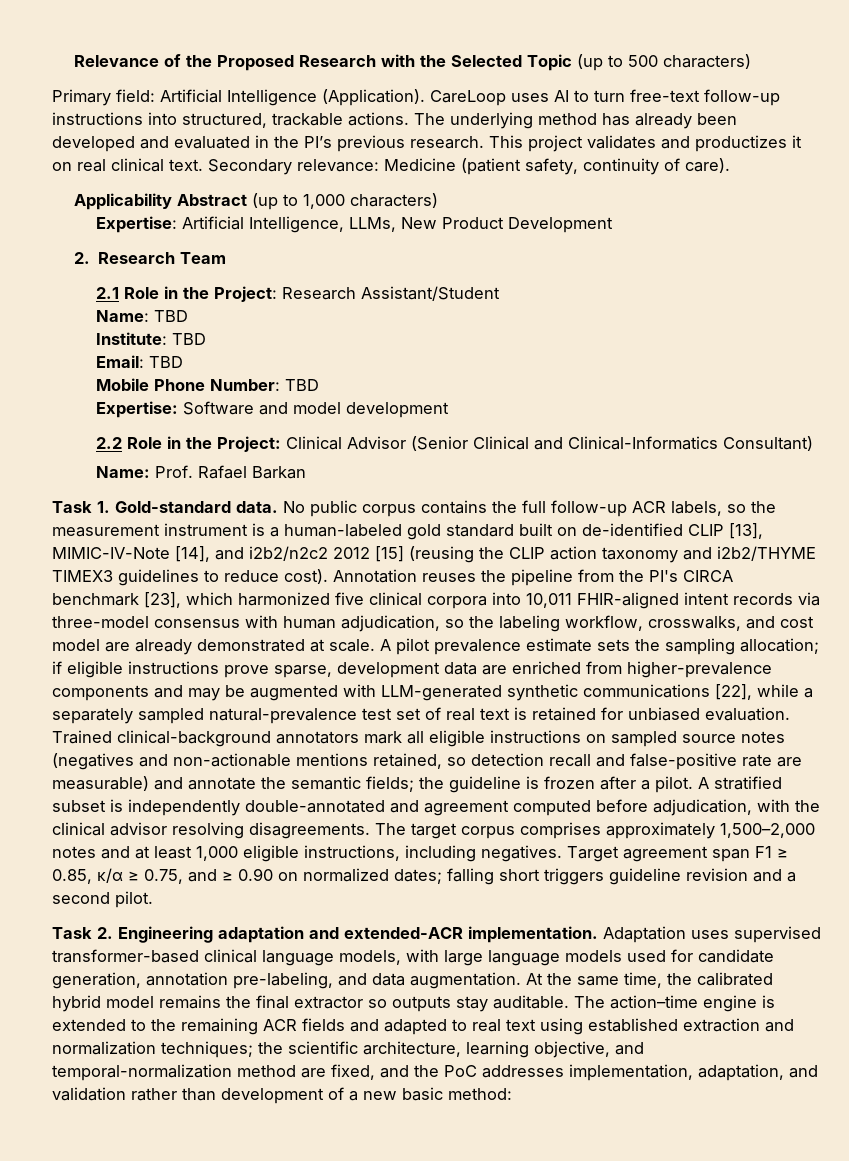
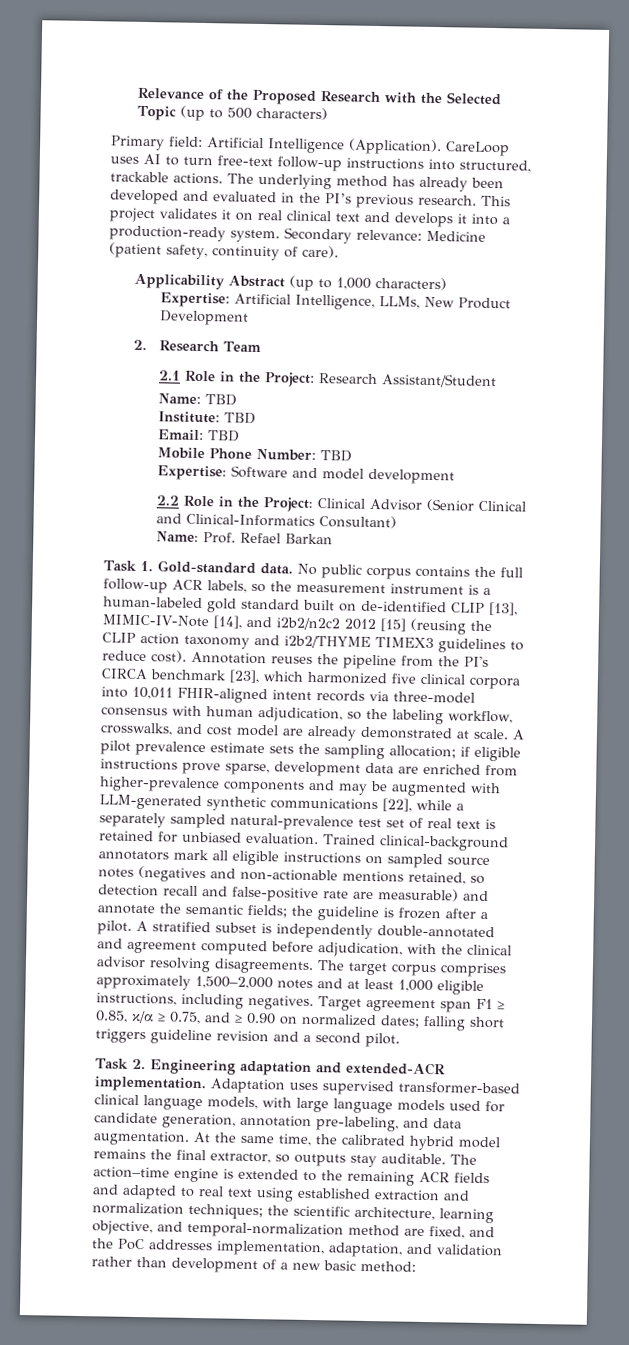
- This project validates and productizes it on real clinical text.
+ This project validates it on real clinical text and develops it into a production-ready system.
- Name: Prof. Rafael Barkan
+ Name: Prof. Refael Barkan
- At the same time, the calibrated hybrid model remains the final extractor so outputs stay auditable.
+ At the same time, the calibrated hybrid model remains the final extractor, so outputs stay auditable.

